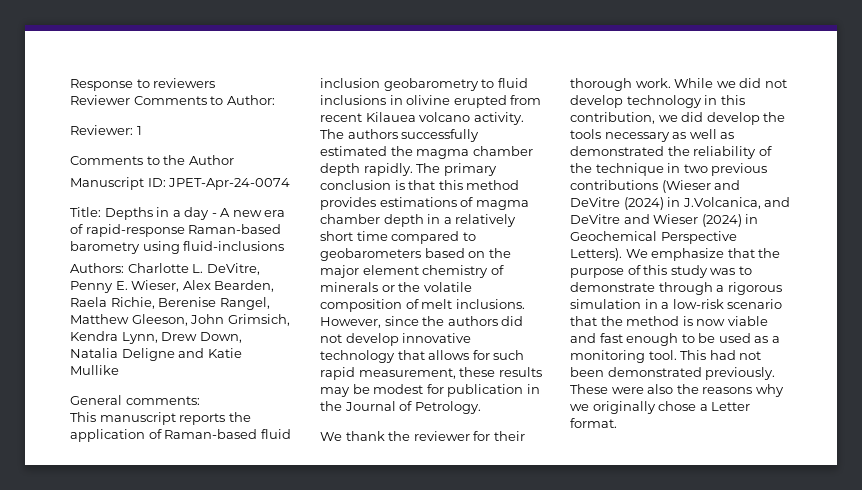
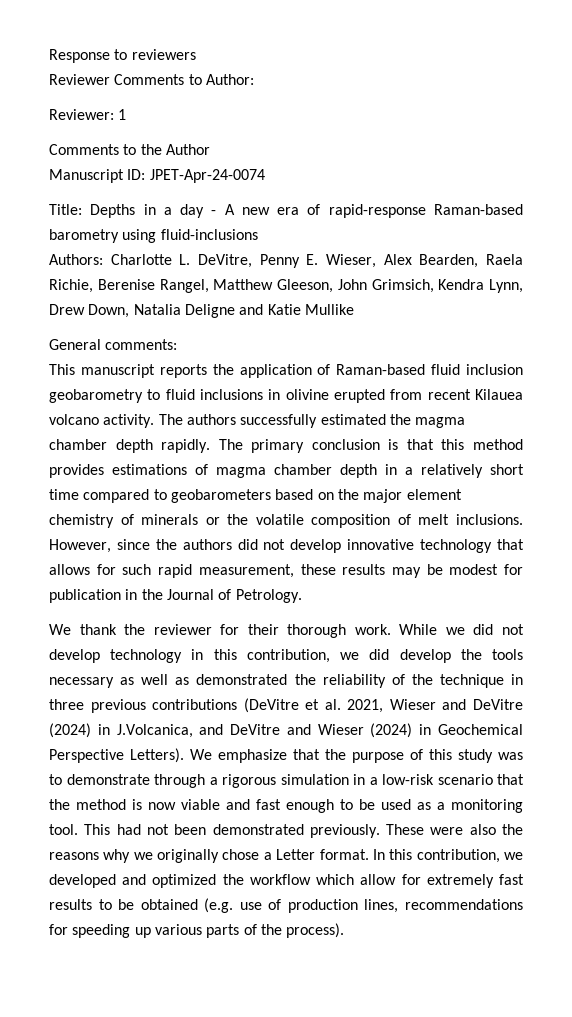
- While we did not develop technology in this contribution, we did develop the tools necessary as well as demonstrated the reliability of the technique in two previous contributions (Wieser and DeVitre (2024) in J.Volcanica, and DeVitre and Wieser (2024) in Geochemical Perspective Letters).
+ While we did not develop technology in this contribution, we did develop the tools necessary as well as demonstrated the reliability of the technique in three previous contributions (DeVitre et al. 2021, Wieser and DeVitre (2024) in J.Volcanica, and DeVitre and Wieser (2024) in Geochemical Perspective Letters).
+ In this contribution, we developed and optimized the workflow which allow for extremely fast results to be obtained (e.g. use of production lines, recommendations for speeding up various parts of the process).

